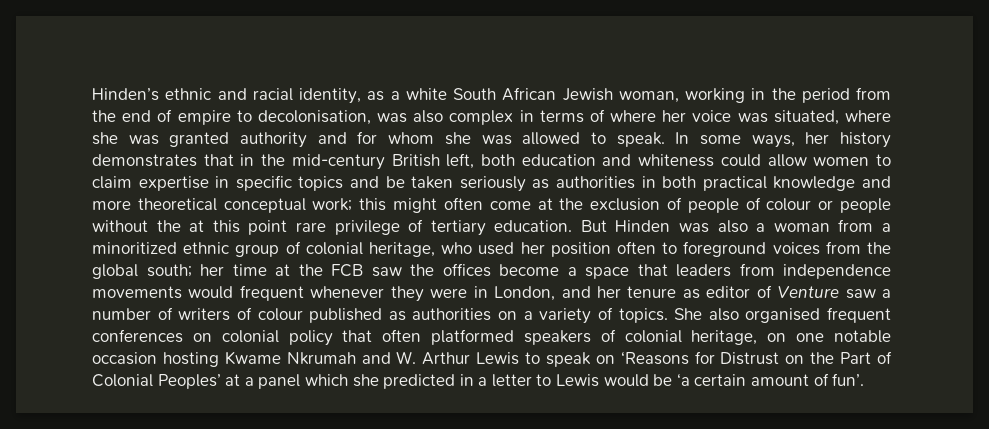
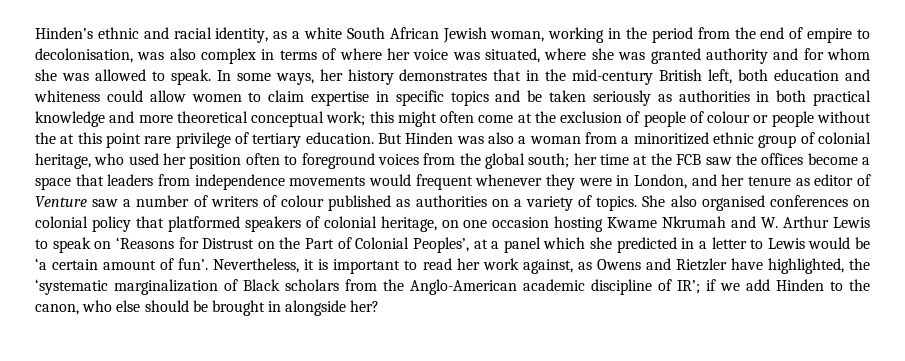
- She also organised frequent conferences on colonial policy that often platformed speakers of colonial heritage, on one notable occasion hosting Kwame Nkrumah and W. Arthur Lewis to speak on ‘Reasons for Distrust on the Part of Colonial Peoples’ at a panel which she predicted in a letter to Lewis would be ‘a certain amount of fun’.
+ She also organised conferences on colonial policy that platformed speakers of colonial heritage, on one occasion hosting Kwame Nkrumah and W. Arthur Lewis to speak on ‘Reasons for Distrust on the Part of Colonial Peoples’, at a panel which she predicted in a letter to Lewis would be ‘a certain amount of fun’.
+ Nevertheless, it is important to read her work against, as Owens and Rietzler have highlighted, the ‘systematic marginalization of Black scholars from the Anglo-American academic discipline of IR’; if we add Hinden to the canon, who else should be brought in alongside her?

